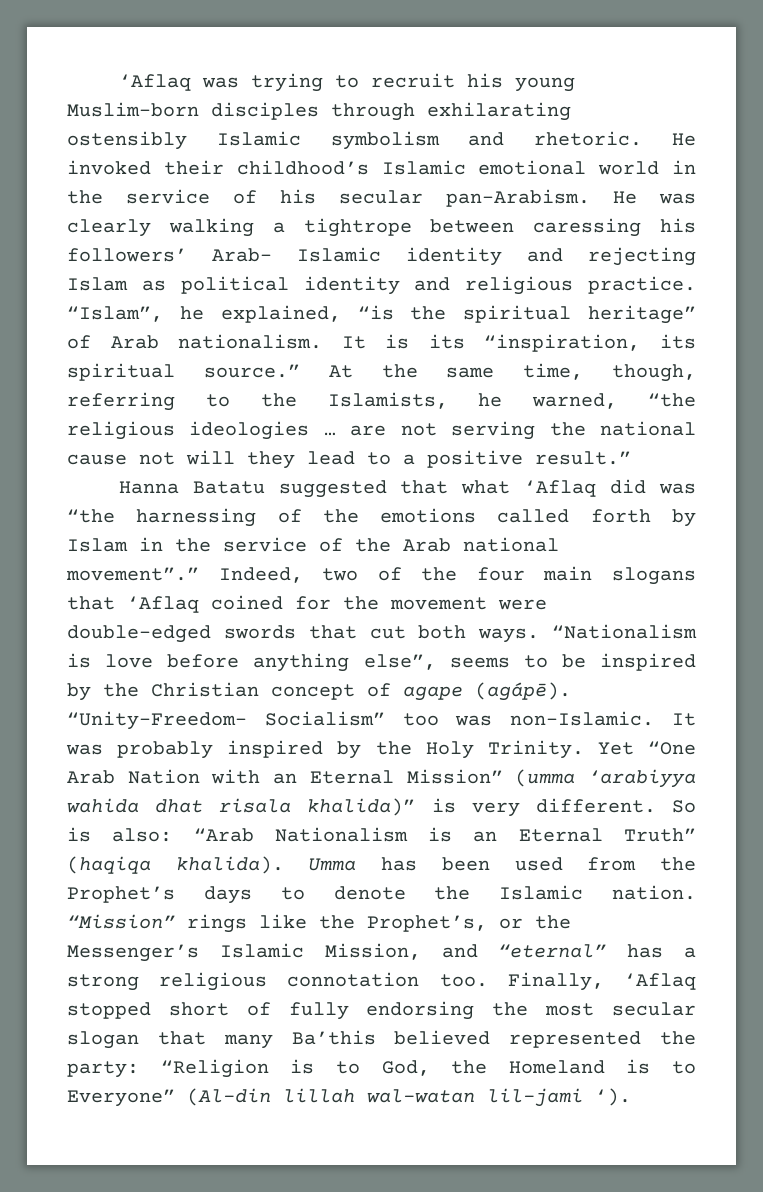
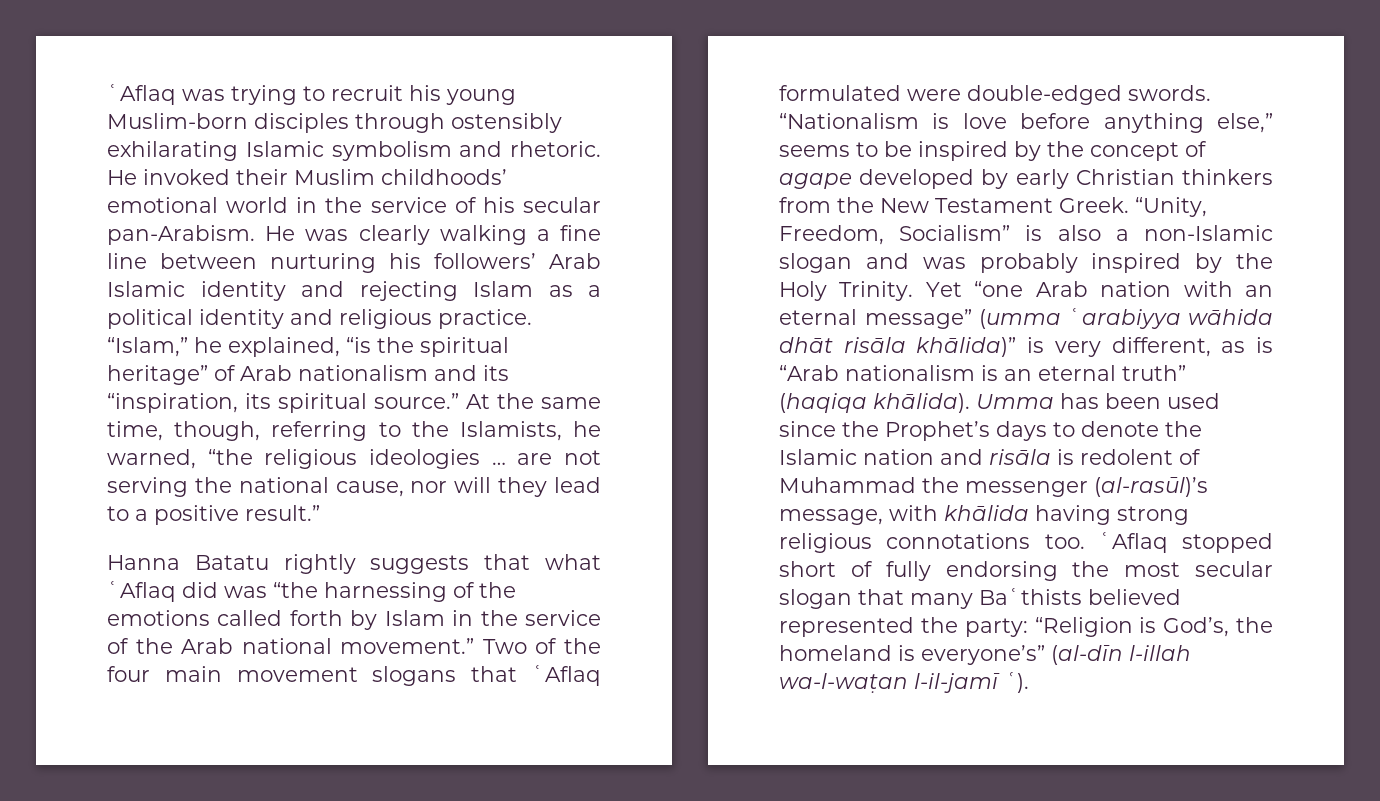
- ‘Aflaq was trying to recruit his young Muslim-born disciples through exhilarating ostensibly Islamic symbolism and rhetoric.
+ ʿAflaq was trying to recruit his young Muslim-born disciples through ostensibly exhilarating Islamic symbolism and rhetoric.
- He invoked their childhood’s Islamic emotional world in the service of his secular pan-Arabism.
+ He invoked their Muslim childhoods’ emotional world in the service of his secular pan-Arabism.
- He was clearly walking a tightrope between caressing his followers’ Arab- Islamic identity and rejecting Islam as political identity and religious practice.
+ He was clearly walking a fine line between nurturing his followers’ Arab Islamic identity and rejecting Islam as a political identity and religious practice.
- “Islam”, he explained, “is the spiritual heritage” of Arab nationalism. It is its “inspiration, its spiritual source.”
+ “Islam,” he explained, “is the spiritual heritage” of Arab nationalism and its “inspiration, its spiritual source.”
- At the same time, though, referring to the Islamists, he warned, “the religious ideologies … are not serving the national cause not will they lead to a positive result.”
+ At the same time, though, referring to the Islamists, he warned, “the religious ideologies … are not serving the national cause, nor will they lead to a positive result.”
- Hanna Batatu suggested that what ‘Aflaq did was “the harnessing of the emotions called forth by Islam in the service of the Arab national movement”.” Indeed, two of the four main slogans that ‘Aflaq coined for the movement were double-edged swords that cut both ways.
+ Hanna Batatu rightly suggests that what ʿAflaq did was “the harnessing of the emotions called forth by Islam in the service of the Arab national movement.” Two of the four main movement slogans that ʿAflaq formulated were double-edged swords.
- “Nationalism is love before anything else”, seems to be inspired by the Christian concept of agape (agápē). “Unity-Freedom- Socialism” too was non-Islamic. It was probably inspired by the Holy Trinity.
+ “Nationalism is love before anything else,” seems to be inspired by the concept of agape developed by early Christian thinkers from the New Testament Greek. “Unity, Freedom, Socialism” is also a non-Islamic slogan and was probably inspired by the Holy Trinity.
- Yet “One Arab Nation with an Eternal Mission” (umma ‘arabiyya wahida dhat risala khalida)” is very different. So is also: “Arab Nationalism is an Eternal Truth” (haqiqa khalida).
+ Yet “one Arab nation with an eternal message” (umma ʿarabiyya wāhida dhāt risāla khālida)” is very different, as is “Arab nationalism is an eternal truth” (haqiqa khālida).
- Umma has been used from the Prophet’s days to denote the Islamic nation. “Mission” rings like the Prophet’s, or the Messenger’s Islamic Mission, and “eternal” has a strong religious connotation too. Finally, ‘Aflaq stopped short of fully endorsing the most secular slogan that many Ba’this believed represented the party: “Religion is to God, the Homeland is to Everyone” (Al-din lillah wal-watan lil-jami ‘).
+ Umma has been used since the Prophet’s days to denote the Islamic nation and risāla is redolent of Muhammad the messenger (al-rasūl)’s message, with khālida having strong religious connotations too. ʿAflaq stopped short of fully endorsing the most secular slogan that many Baʿthists believed represented the party: “Religion is God’s, the homeland is everyone’s” (al-dīn l-illah wa-l-waṭan l-il-jamī ʿ).

